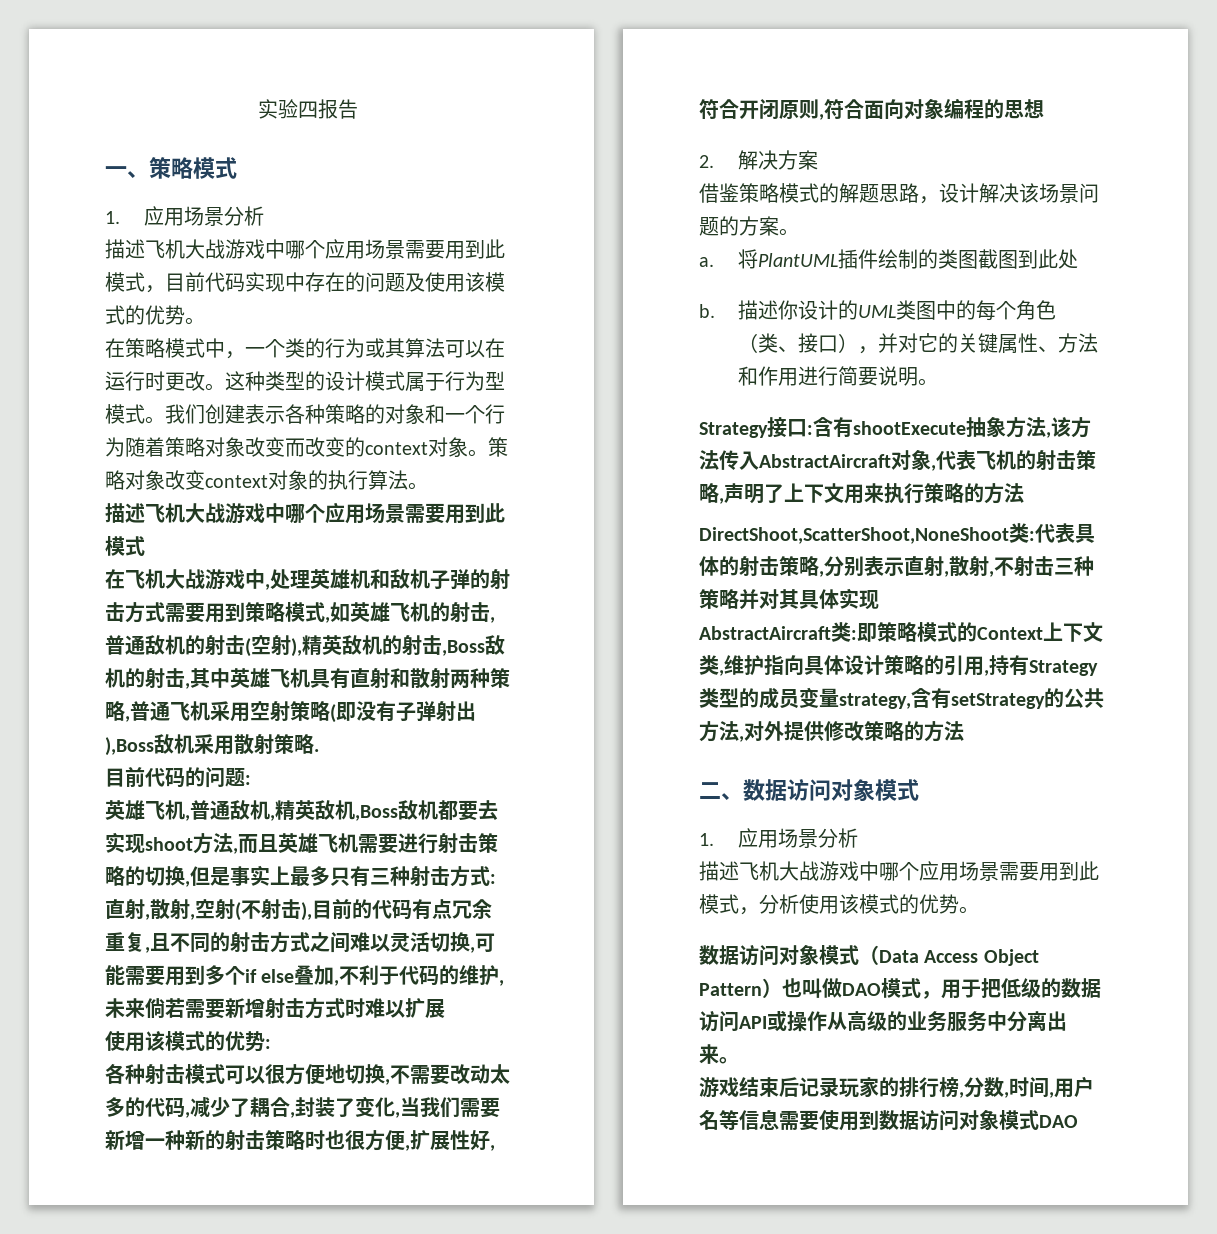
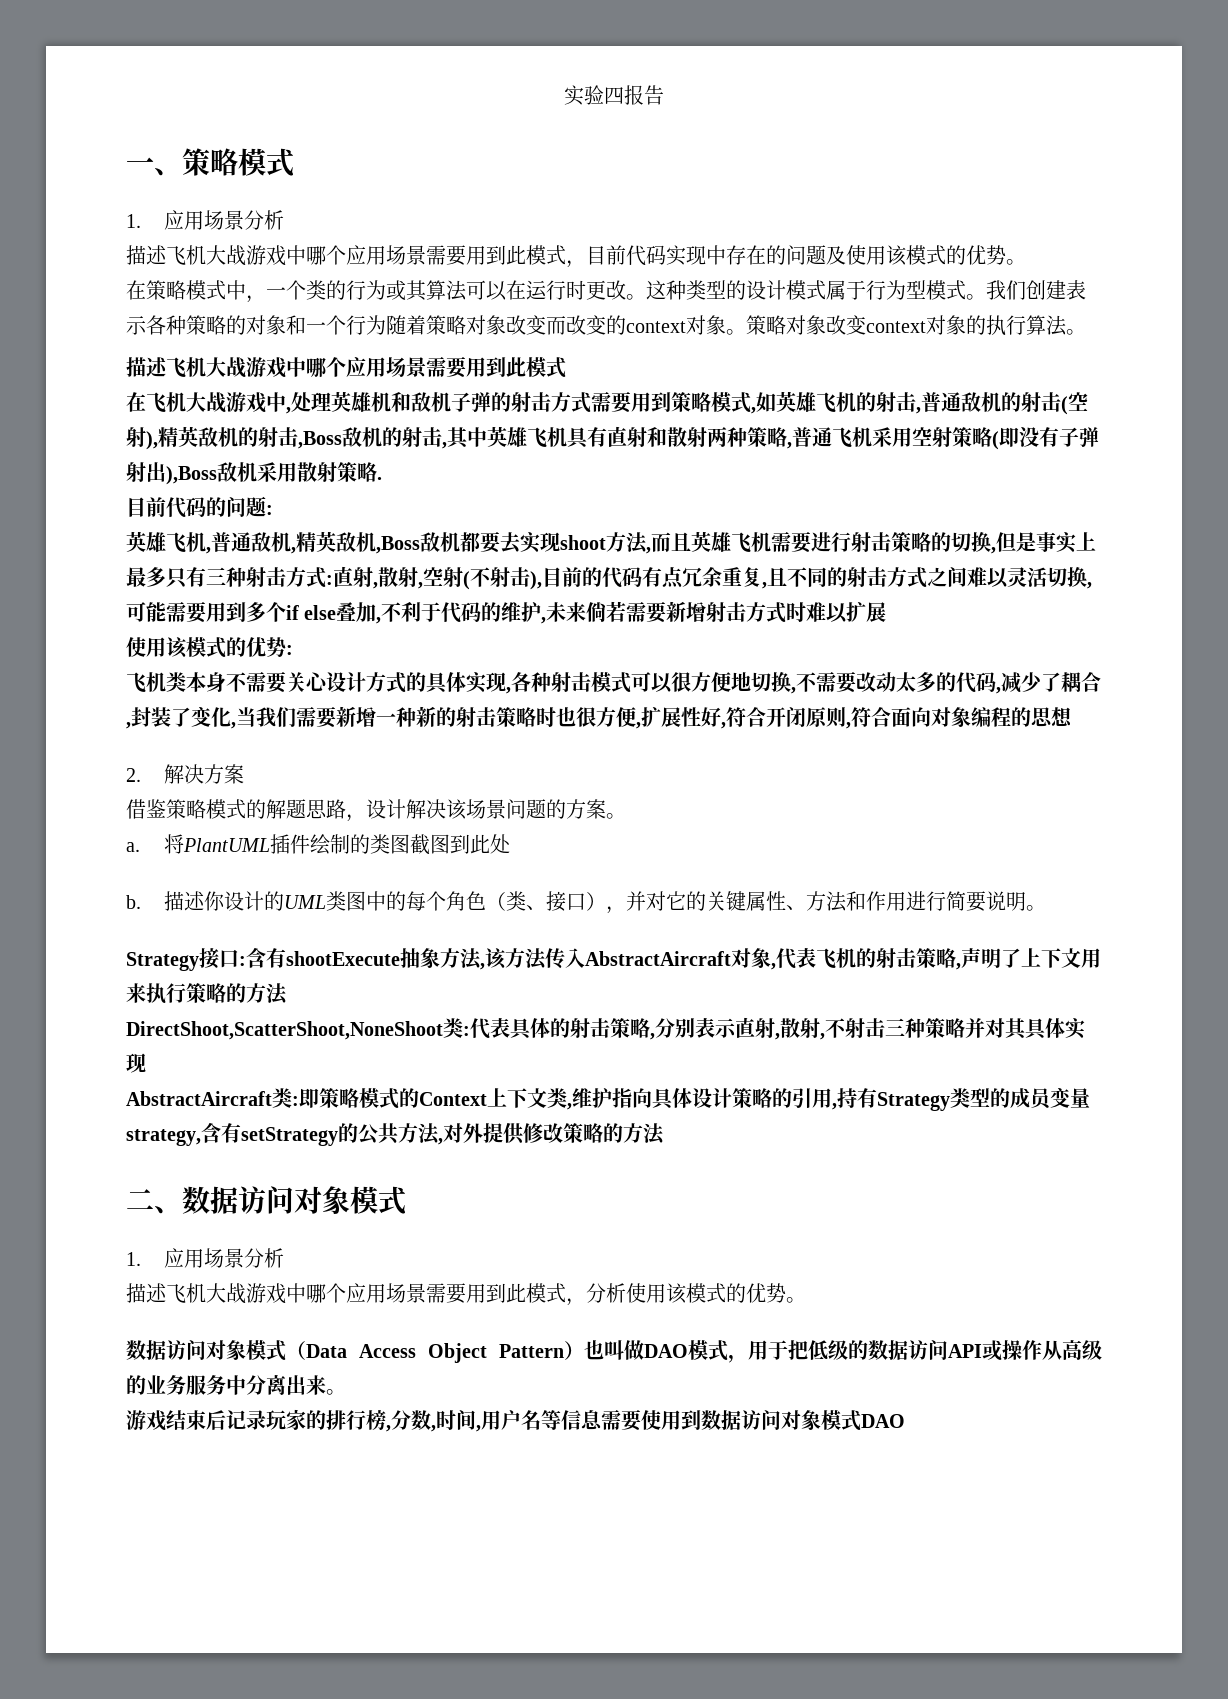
- 各种射击模式可以很方便地切换,不需要改动太多的代码,减少了耦合,封装了变化,当我们需要新增一种新的射击策略时也很方便,扩展性好,符合开闭原则,符合面向对象编程的思想
+ 飞机类本身不需要关心设计方式的具体实现,各种射击模式可以很方便地切换,不需要改动太多的代码,减少了耦合,封装了变化,当我们需要新增一种新的射击策略时也很方便,扩展性好,符合开闭原则,符合面向对象编程的思想

